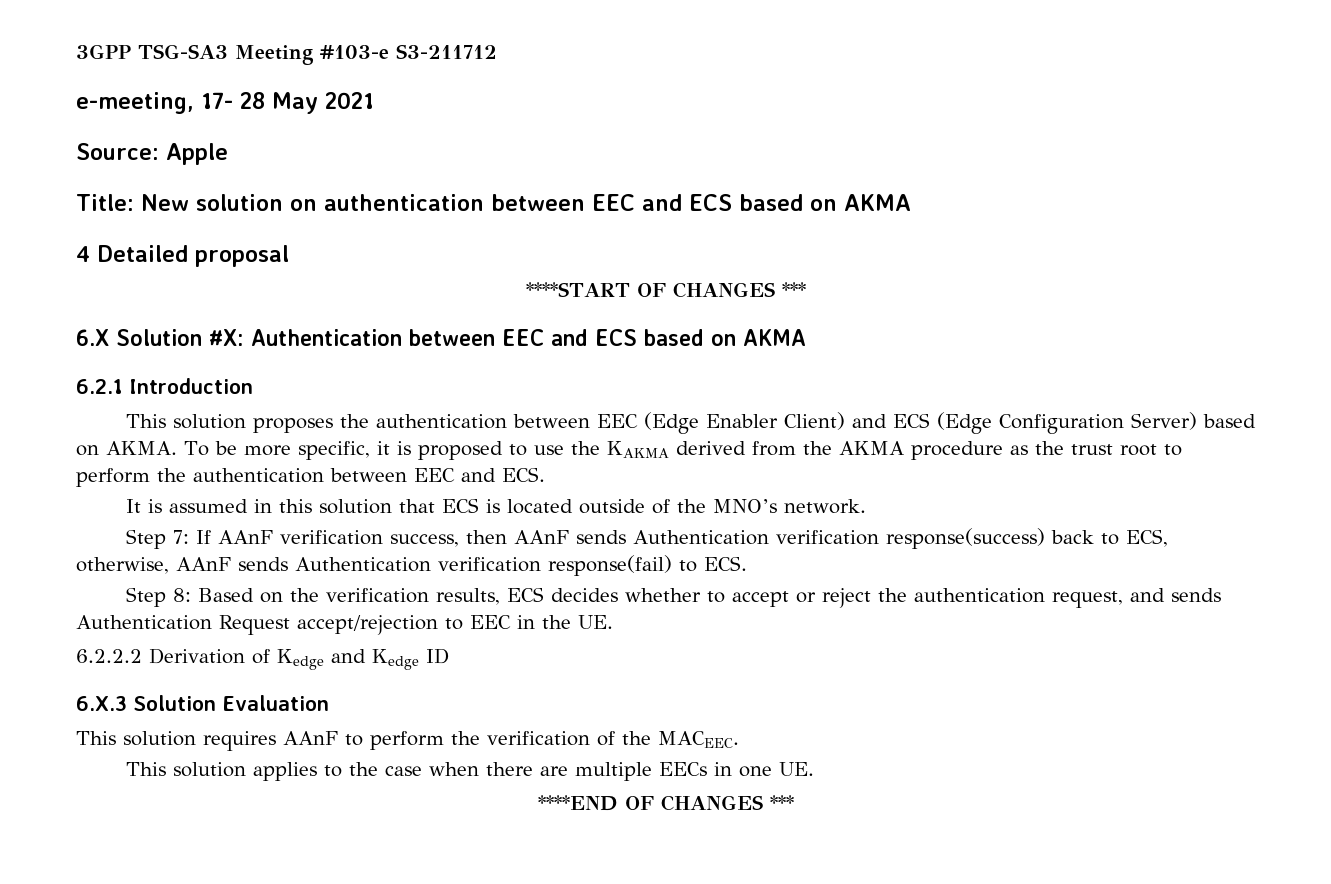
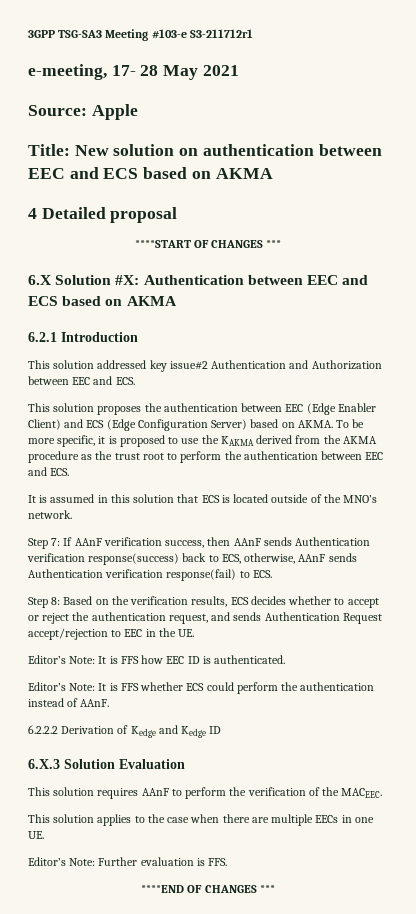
- 3GPP TSG-SA3 Meeting #103-e S3-211712
+ 3GPP TSG-SA3 Meeting #103-e S3-211712r1
+ This solution addressed key issue#2 Authentication and Authorization between EEC and ECS.
+ Editor’s Note: It is FFS how EEC ID is authenticated.
+ Editor’s Note: It is FFS whether ECS could perform the authentication instead of AAnF.
+ Editor’s Note: Further evaluation is FFS.

